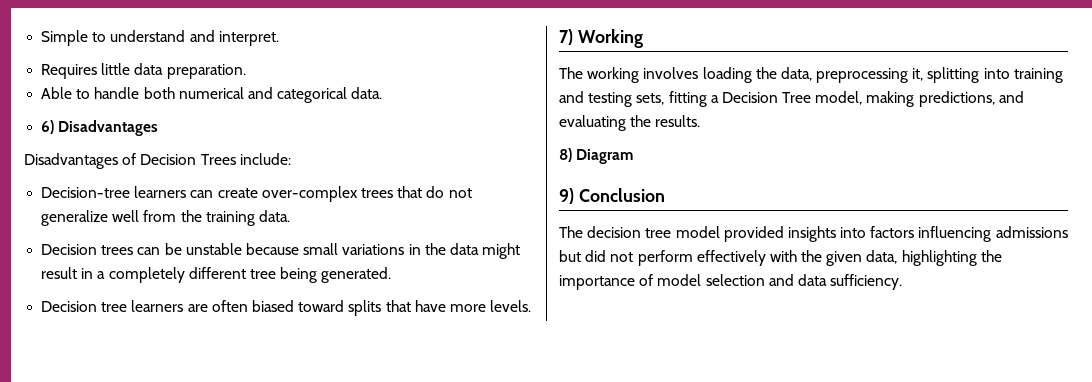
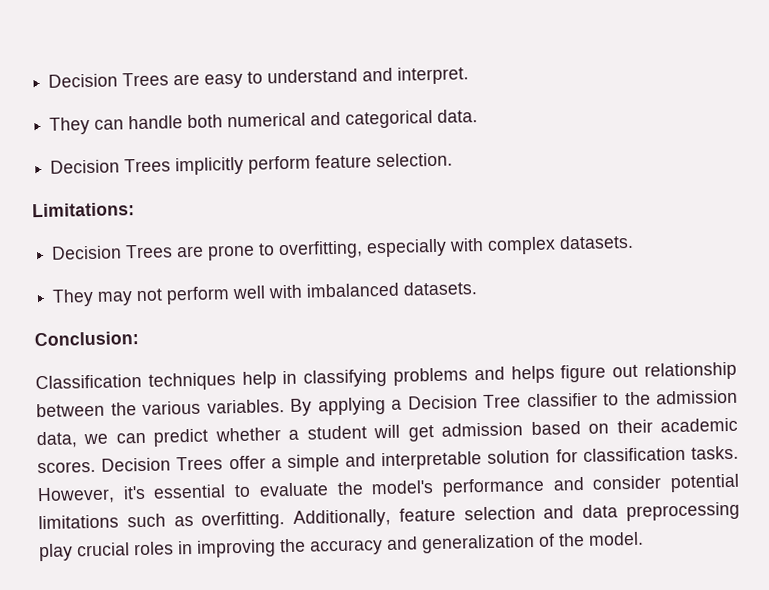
- Simple to understand and interpret.
+ Decision Trees are easy to understand and interpret.
- Requires little data preparation.
- Able to handle both numerical and categorical data.
+ They can handle both numerical and categorical data.
- 6) Disadvantages
- Disadvantages of Decision Trees include:
- Decision-tree learners can create over-complex trees that do not generalize well from the training data.
- Decision trees can be unstable because small variations in the data might result in a completely different tree being generated.
- Decision tree learners are often biased toward splits that have more levels.
- 7) Working
- The working involves loading the data, preprocessing it, splitting into training and testing sets, fitting a Decision Tree model, making predictions, and evaluating the results.
- 8) Diagram
- 9) Conclusion
- The decision tree model provided insights into factors influencing admissions but did not perform effectively with the given data, highlighting the importance of model selection and data sufficiency.
+ Decision Trees implicitly perform feature selection.
+ Limitations:
+ Decision Trees are prone to overfitting, especially with complex datasets.
+ They may not perform well with imbalanced datasets.
+ Conclusion:
+ Classification techniques help in classifying problems and helps figure out relationship between the various variables. By applying a Decision Tree classifier to the admission data, we can predict whether a student will get admission based on their academic scores. Decision Trees offer a simple and interpretable solution for classification tasks. However, it's essential to evaluate the model's performance and consider potential limitations such as overfitting. Additionally, feature selection and data preprocessing play crucial roles in improving the accuracy and generalization of the model.

